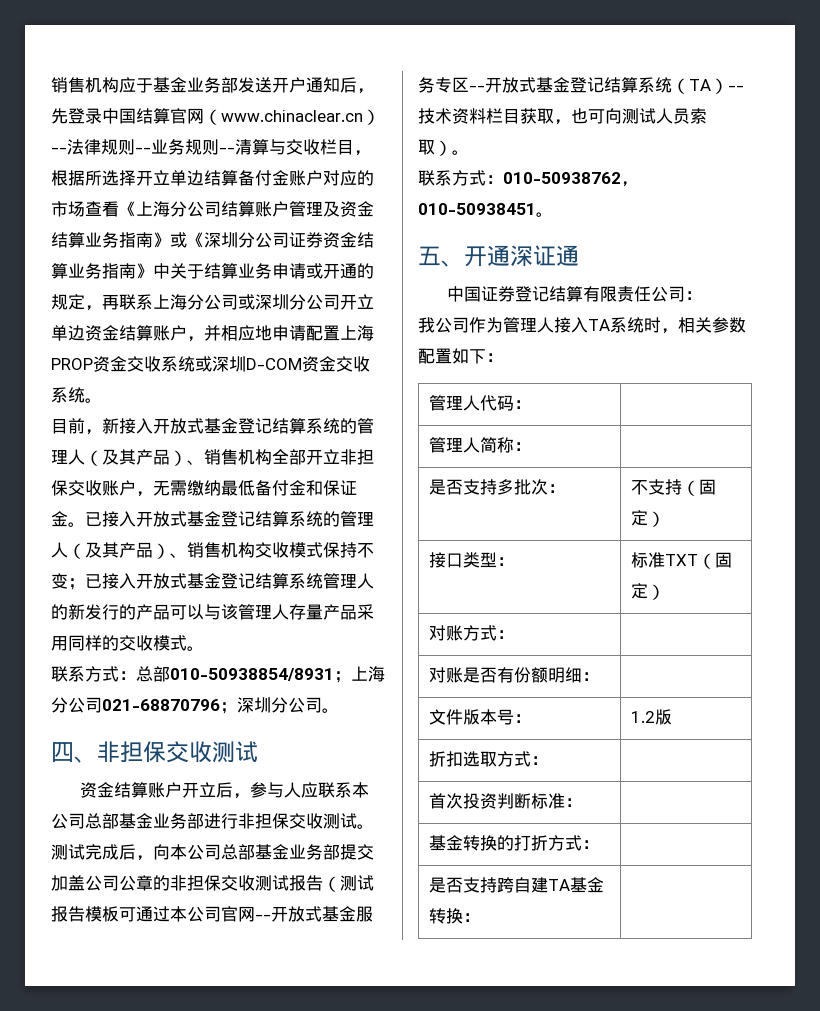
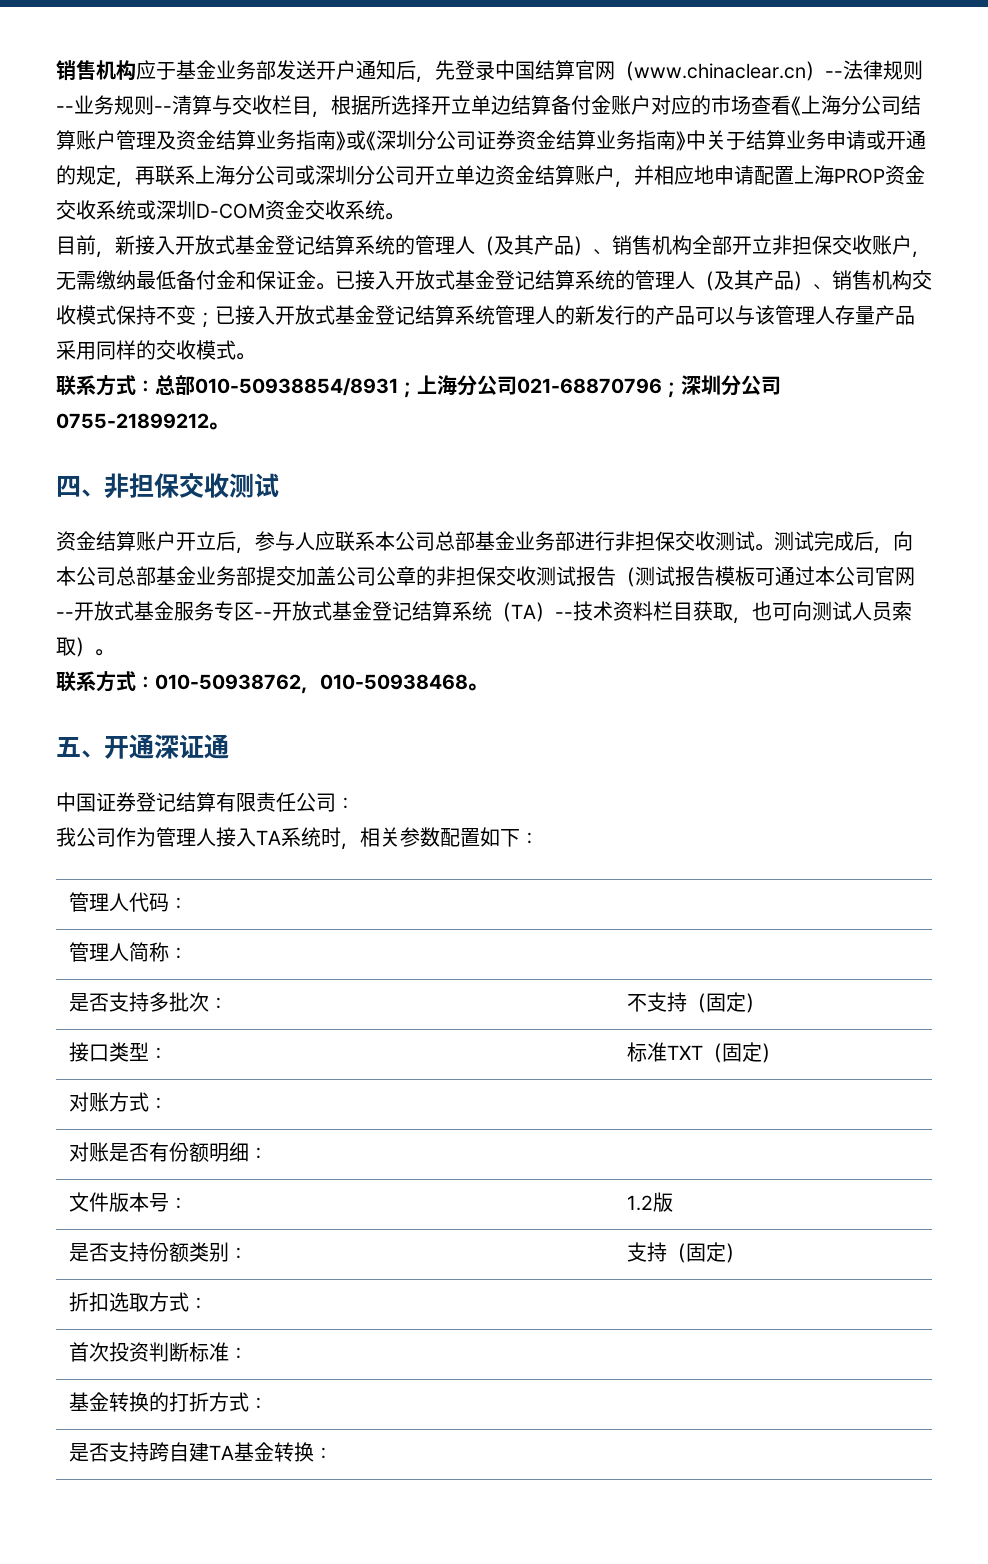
- 联系方式：总部010-50938854/8931；上海分公司021-68870796；深圳分公司。
+ 联系方式：总部010-50938854/8931；上海分公司021-68870796；深圳分公司0755-21899212。
- 联系方式：010-50938762，010-50938451。
+ 联系方式：010-50938762，010-50938468。
+ 是否支持份额类别： | 支持（固定）

